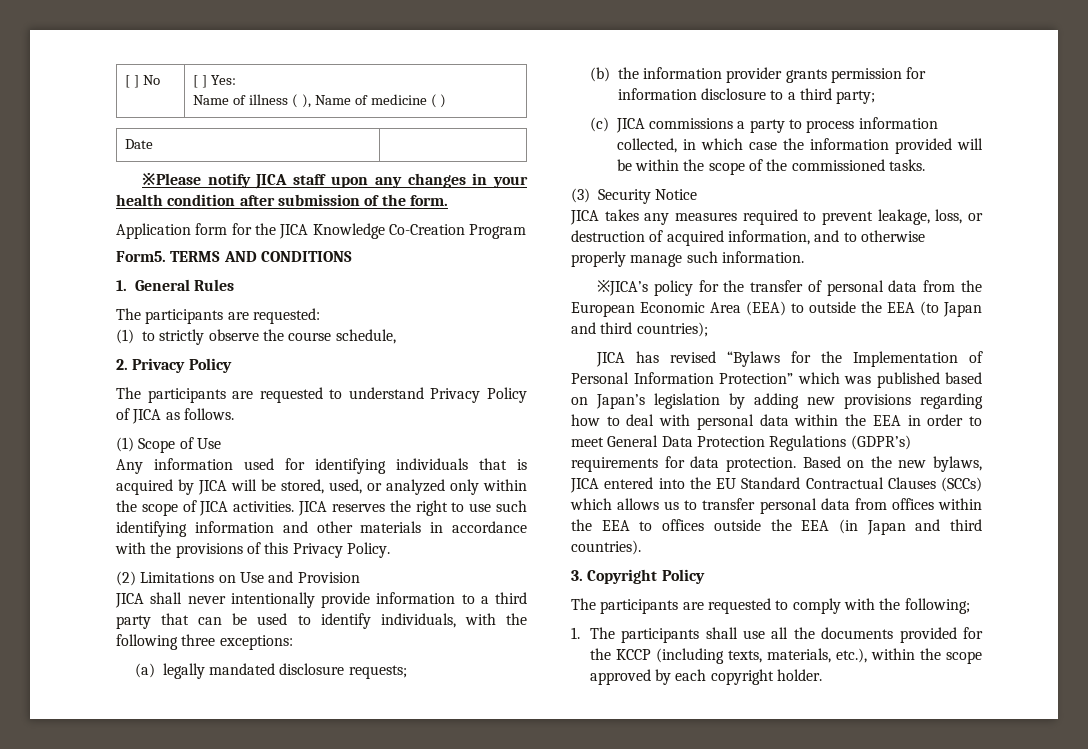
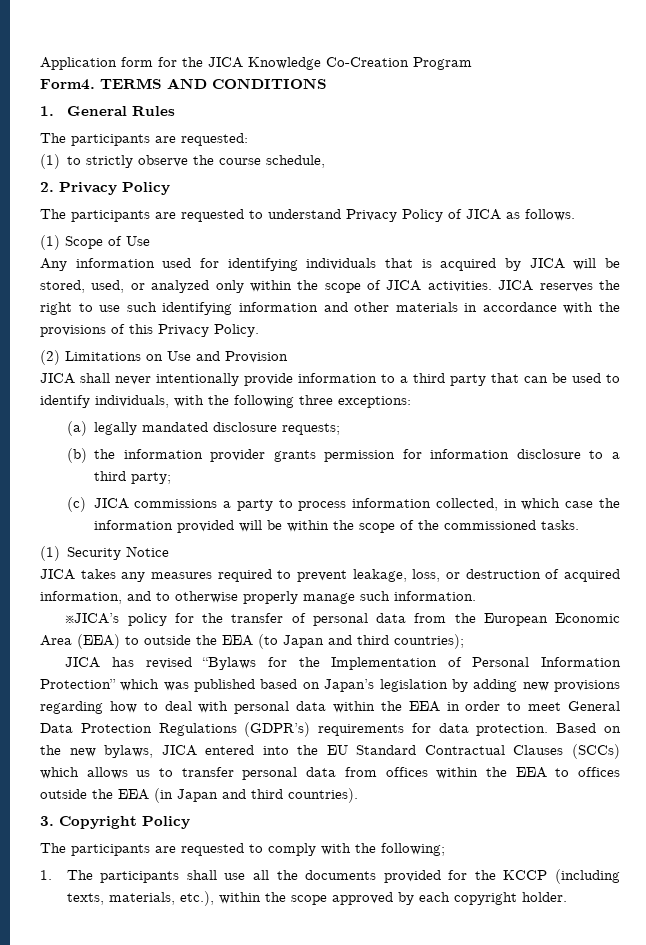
- [ ] No | [ ] Yes:
- Name of illness ( ), Name of medicine ( )
- Date |
- ※Please notify JICA staff upon any changes in your health condition after submission of the form.
- Form5.
+ Form4.
- (3) Security Notice
+ (1) Security Notice

